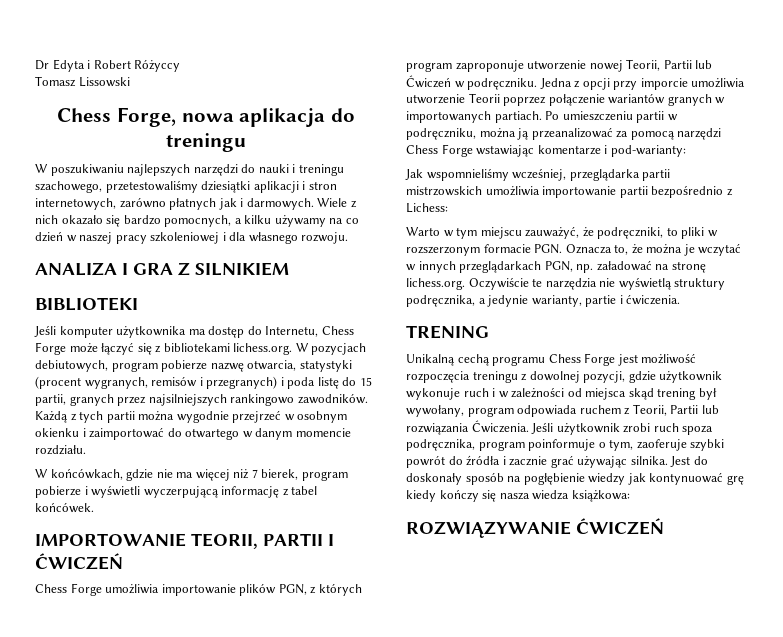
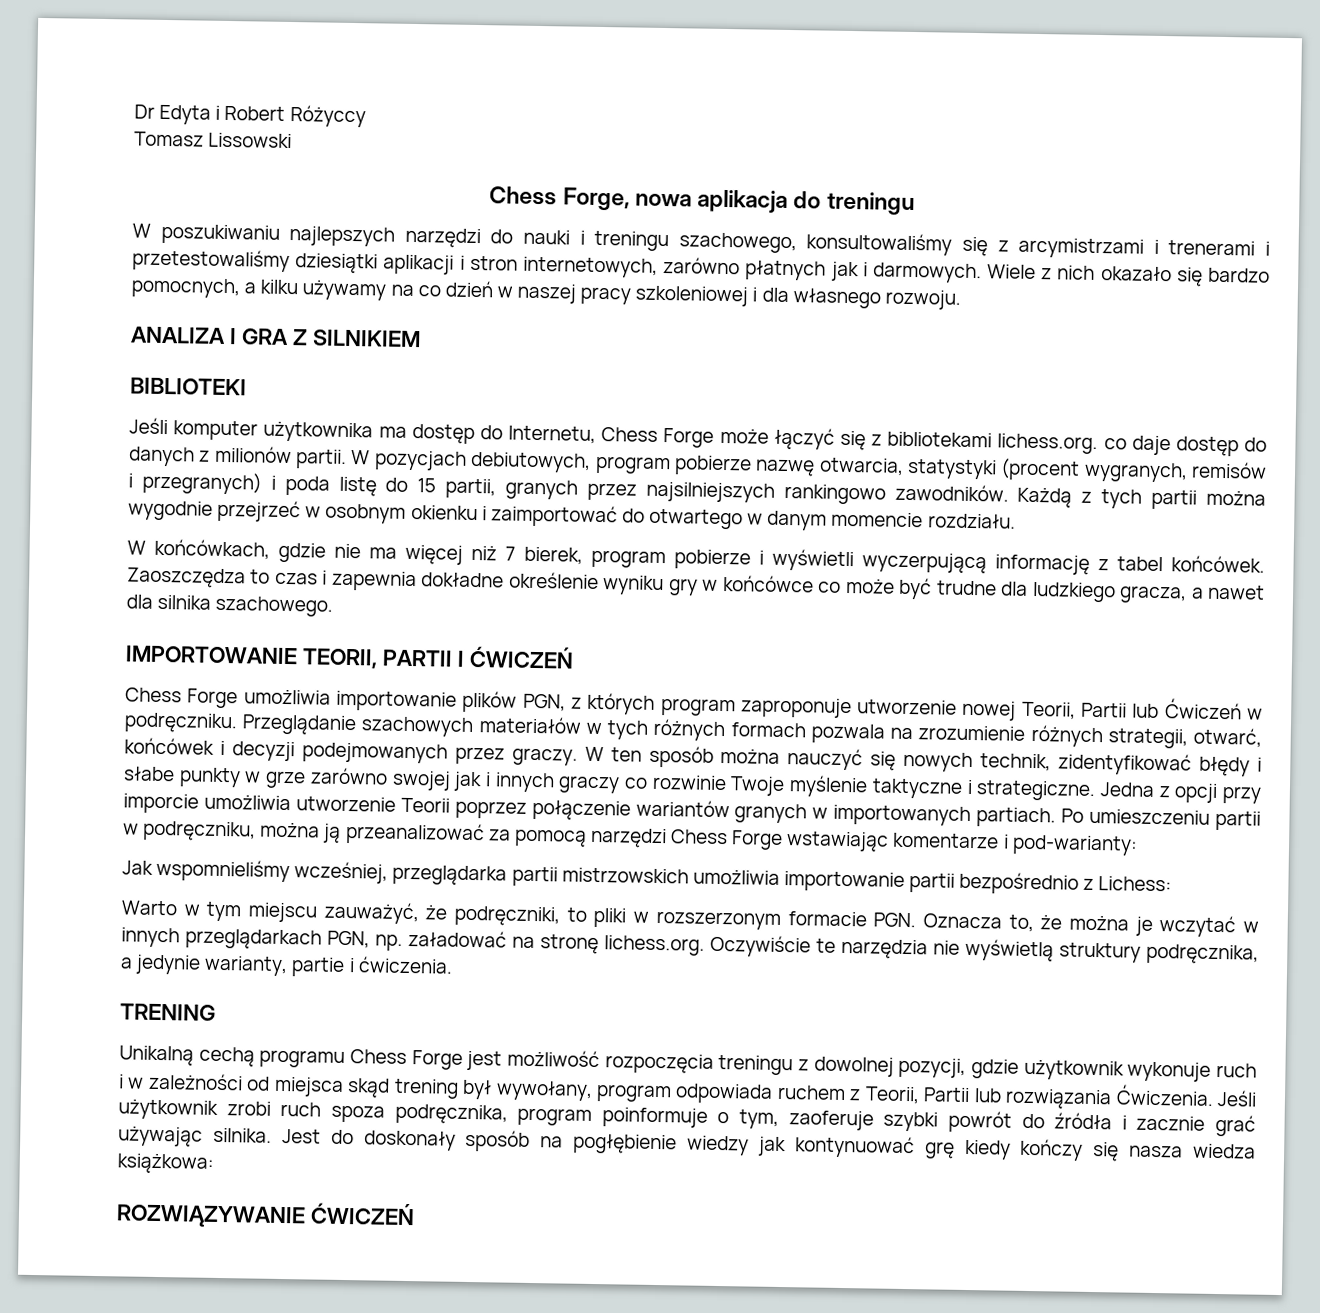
- W poszukiwaniu najlepszych narzędzi do nauki i treningu szachowego, przetestowaliśmy dziesiątki aplikacji i stron internetowych, zarówno płatnych jak i darmowych.
+ W poszukiwaniu najlepszych narzędzi do nauki i treningu szachowego, konsultowaliśmy się z arcymistrzami i trenerami i przetestowaliśmy dziesiątki aplikacji i stron internetowych, zarówno płatnych jak i darmowych.
- Jeśli komputer użytkownika ma dostęp do Internetu, Chess Forge może łączyć się z bibliotekami lichess.org. W pozycjach debiutowych, program pobierze nazwę otwarcia, statystyki (procent wygranych, remisów i przegranych) i poda listę do 15 partii, granych przez najsilniejszych rankingowo zawodników.
+ Jeśli komputer użytkownika ma dostęp do Internetu, Chess Forge może łączyć się z bibliotekami lichess.org. co daje dostęp do danych z milionów partii. W pozycjach debiutowych, program pobierze nazwę otwarcia, statystyki (procent wygranych, remisów i przegranych) i poda listę do 15 partii, granych przez najsilniejszych rankingowo zawodników.
+ Zaoszczędza to czas i zapewnia dokładne określenie wyniku gry w końcówce co może być trudne dla ludzkiego gracza, a nawet dla silnika szachowego.
+ Przeglądanie szachowych materiałów w tych różnych formach pozwala na zrozumienie różnych strategii, otwarć, końcówek i decyzji podejmowanych przez graczy. W ten sposób można nauczyć się nowych technik, zidentyfikować błędy i słabe punkty w grze zarówno swojej jak i innych graczy co rozwinie Twoje myślenie taktyczne i strategiczne.

